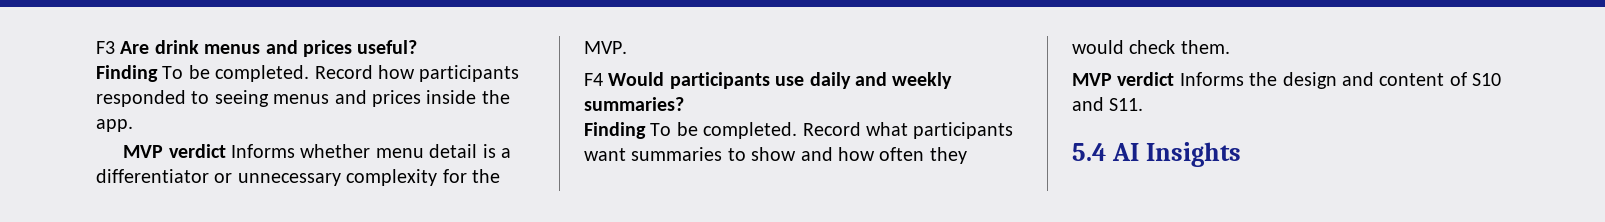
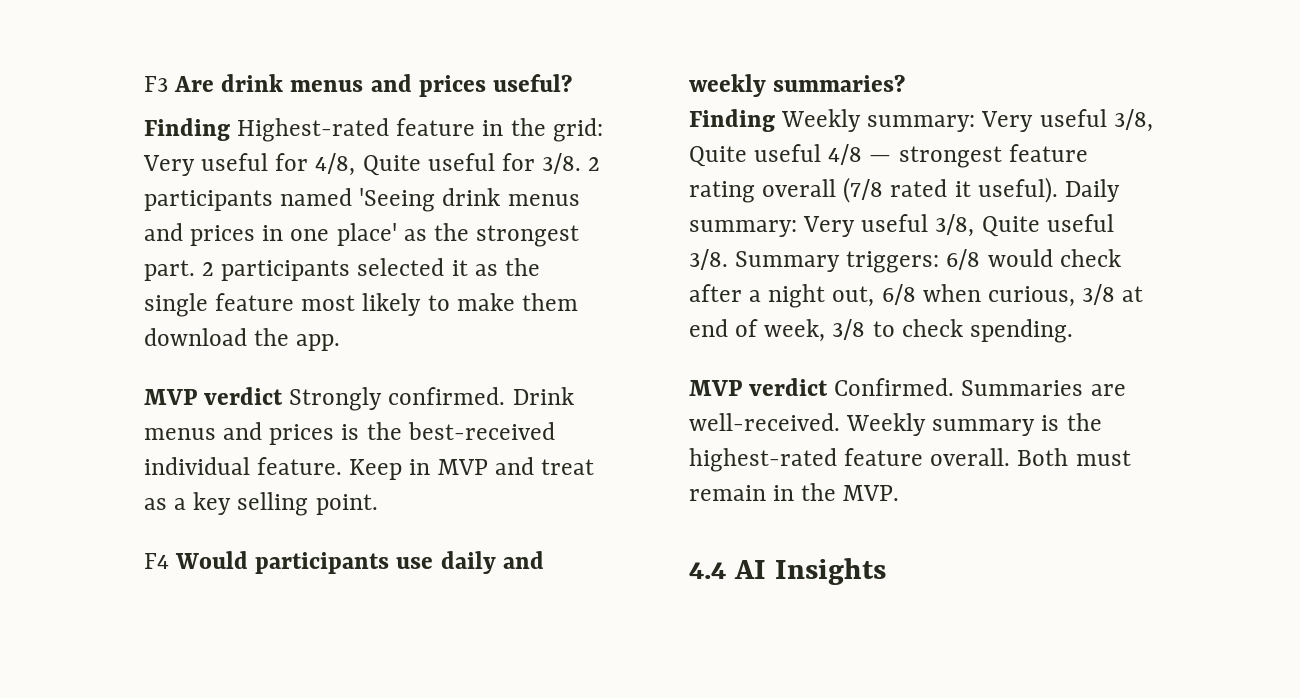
- Finding To be completed. Record how participants responded to seeing menus and prices inside the app.
- MVP verdict Informs whether menu detail is a differentiator or unnecessary complexity for the MVP.
+ Finding Highest-rated feature in the grid: Very useful for 4/8, Quite useful for 3/8. 2 participants named 'Seeing drink menus and prices in one place' as the strongest part. 2 participants selected it as the single feature most likely to make them download the app.
+ MVP verdict Strongly confirmed. Drink menus and prices is the best-received individual feature. Keep in MVP and treat as a key selling point.
- Finding To be completed. Record what participants want summaries to show and how often they would check them.
- MVP verdict Informs the design and content of S10 and S11.
- 5.4 AI Insights
+ Finding Weekly summary: Very useful 3/8, Quite useful 4/8 — strongest feature rating overall (7/8 rated it useful). Daily summary: Very useful 3/8, Quite useful 3/8. Summary triggers: 6/8 would check after a night out, 6/8 when curious, 3/8 at end of week, 3/8 to check spending.
+ MVP verdict Confirmed. Summaries are well-received. Weekly summary is the highest-rated feature overall. Both must remain in the MVP.
+ 4.4 AI Insights

